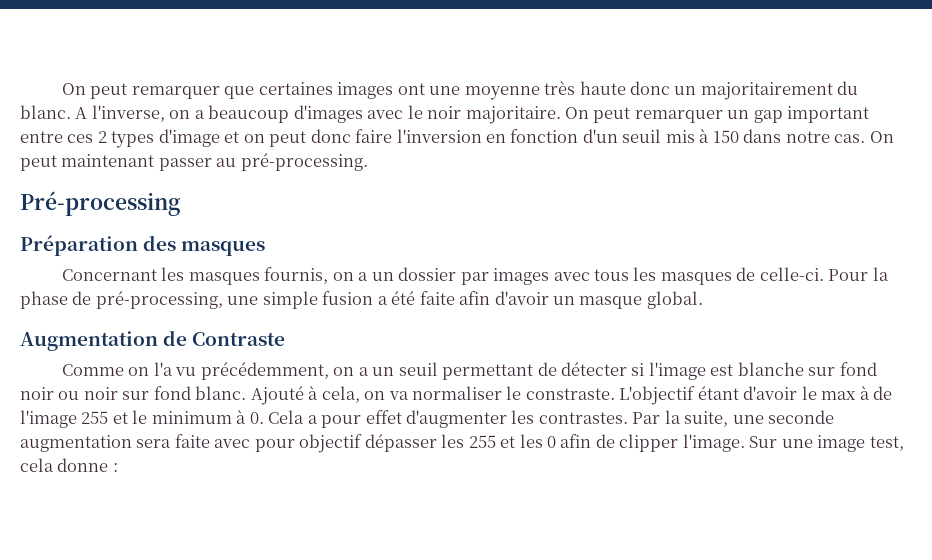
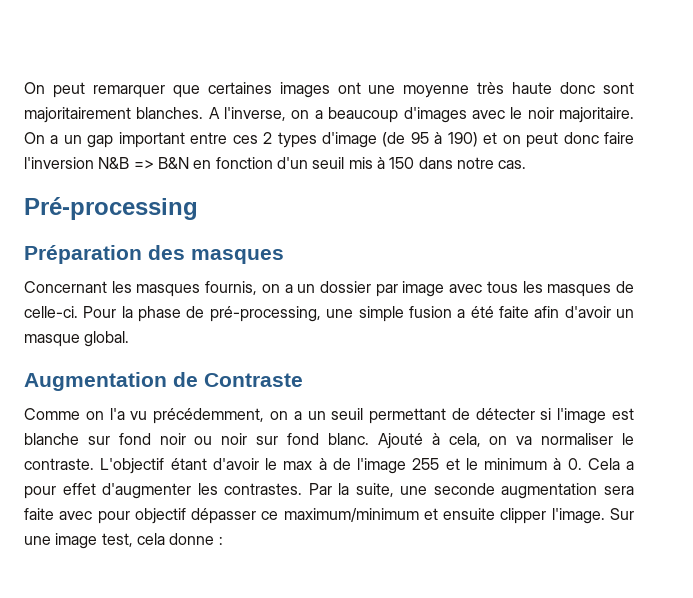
- On peut remarquer que certaines images ont une moyenne très haute donc un majoritairement du blanc.
+ On peut remarquer que certaines images ont une moyenne très haute donc sont majoritairement blanches.
- On peut remarquer un gap important entre ces 2 types d'image et on peut donc faire l'inversion en fonction d'un seuil mis à 150 dans notre cas. On peut maintenant passer au pré-processing.
+ On a un gap important entre ces 2 types d'image (de 95 à 190) et on peut donc faire l'inversion N&B => B&N en fonction d'un seuil mis à 150 dans notre cas.
- Concernant les masques fournis, on a un dossier par images avec tous les masques de celle-ci.
+ Concernant les masques fournis, on a un dossier par image avec tous les masques de celle-ci.
- Ajouté à cela, on va normaliser le constraste.
+ Ajouté à cela, on va normaliser le contraste.
- Par la suite, une seconde augmentation sera faite avec pour objectif dépasser les 255 et les 0 afin de clipper l'image.
+ Par la suite, une seconde augmentation sera faite avec pour objectif dépasser ce maximum/minimum et ensuite clipper l'image.

